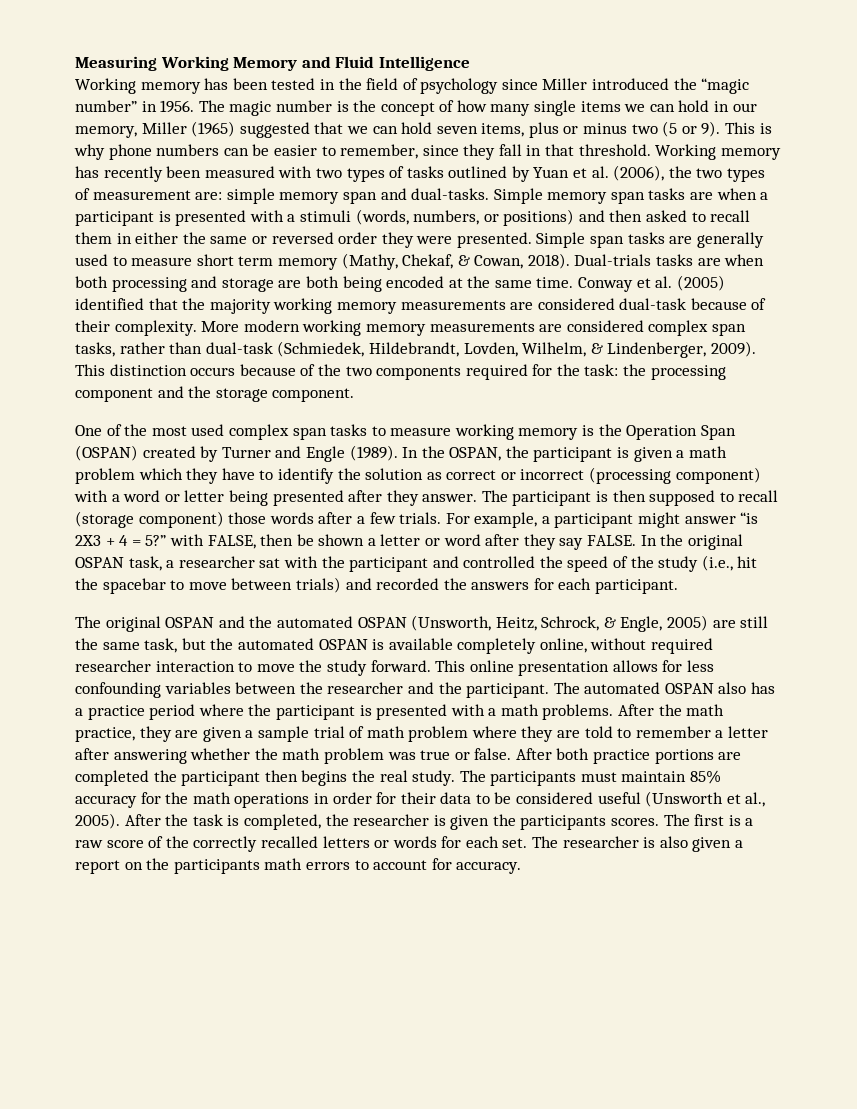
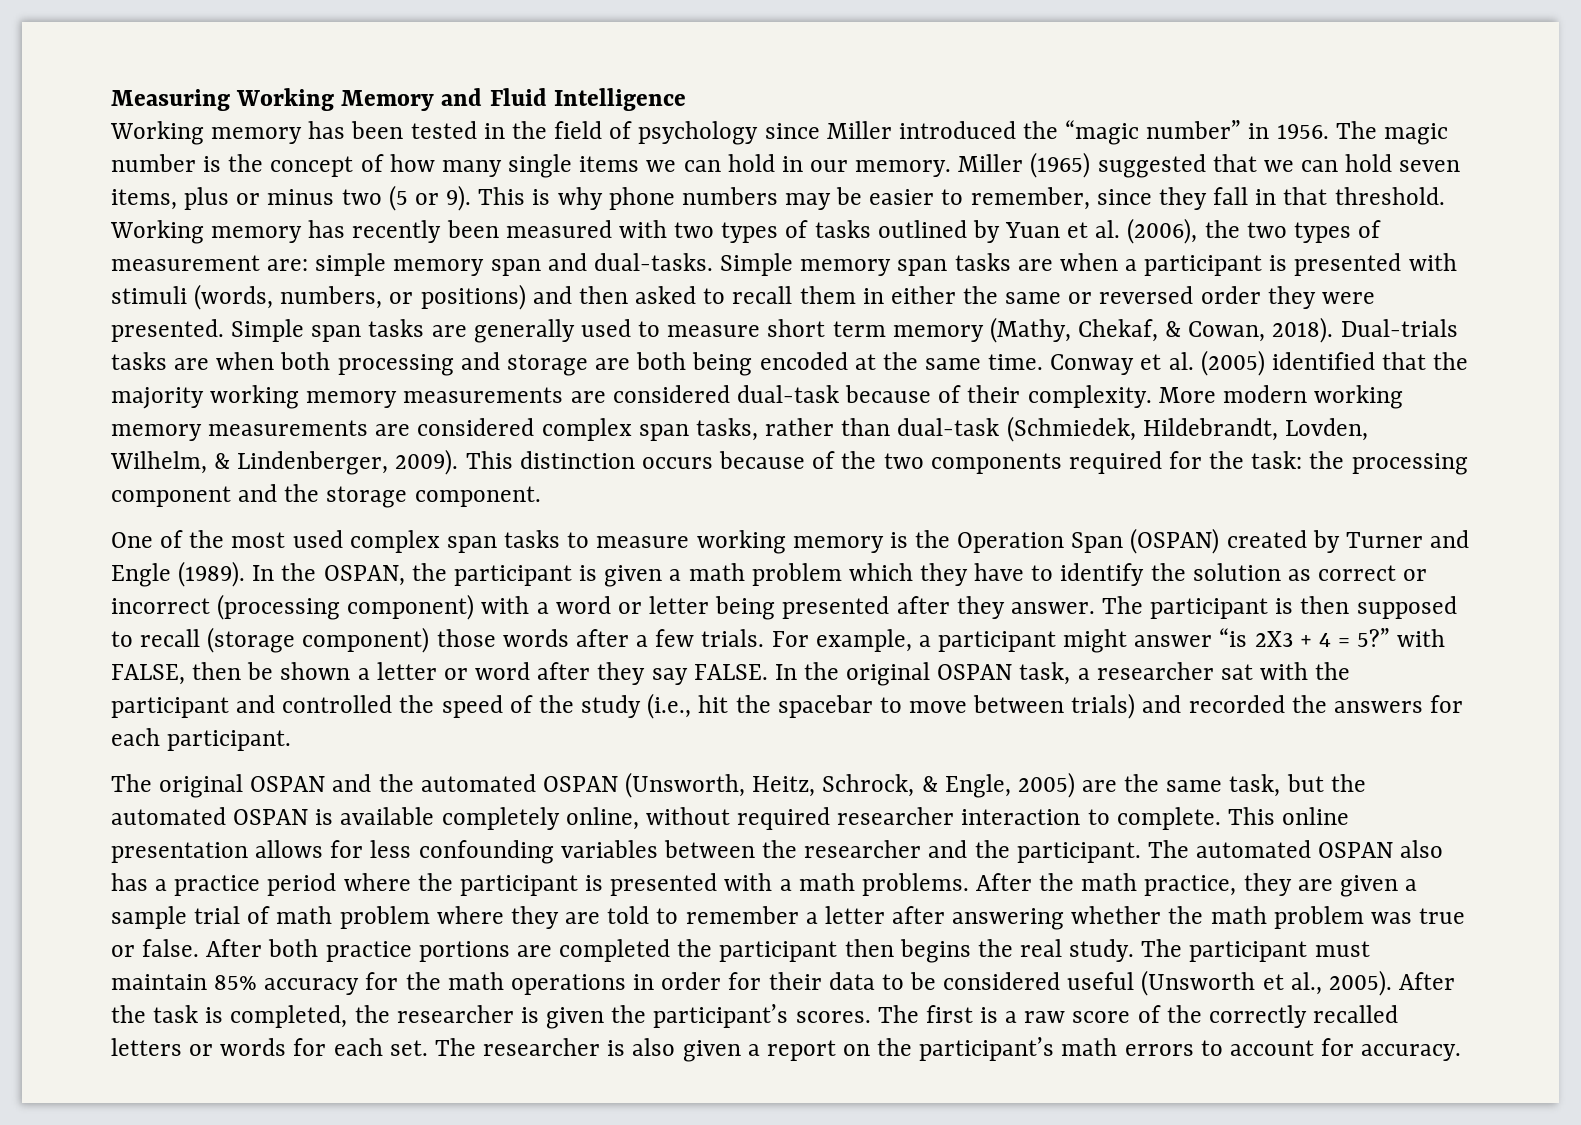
- The magic number is the concept of how many single items we can hold in our memory, Miller (1965) suggested that we can hold seven items, plus or minus two (5 or 9).
+ The magic number is the concept of how many single items we can hold in our memory. Miller (1965) suggested that we can hold seven items, plus or minus two (5 or 9).
- This is why phone numbers can be easier to remember, since they fall in that threshold.
+ This is why phone numbers may be easier to remember, since they fall in that threshold.
- Simple memory span tasks are when a participant is presented with a stimuli (words, numbers, or positions) and then asked to recall them in either the same or reversed order they were presented.
+ Simple memory span tasks are when a participant is presented with stimuli (words, numbers, or positions) and then asked to recall them in either the same or reversed order they were presented.
- The original OSPAN and the automated OSPAN (Unsworth, Heitz, Schrock, & Engle, 2005) are still the same task, but the automated OSPAN is available completely online, without required researcher interaction to move the study forward.
+ The original OSPAN and the automated OSPAN (Unsworth, Heitz, Schrock, & Engle, 2005) are the same task, but the automated OSPAN is available completely online, without required researcher interaction to complete.
- The participants must maintain 85% accuracy for the math operations in order for their data to be considered useful (Unsworth et al., 2005).
+ The participant must maintain 85% accuracy for the math operations in order for their data to be considered useful (Unsworth et al., 2005).
- After the task is completed, the researcher is given the participants scores.
+ After the task is completed, the researcher is given the participant’s scores.
- The researcher is also given a report on the participants math errors to account for accuracy.
+ The researcher is also given a report on the participant’s math errors to account for accuracy.

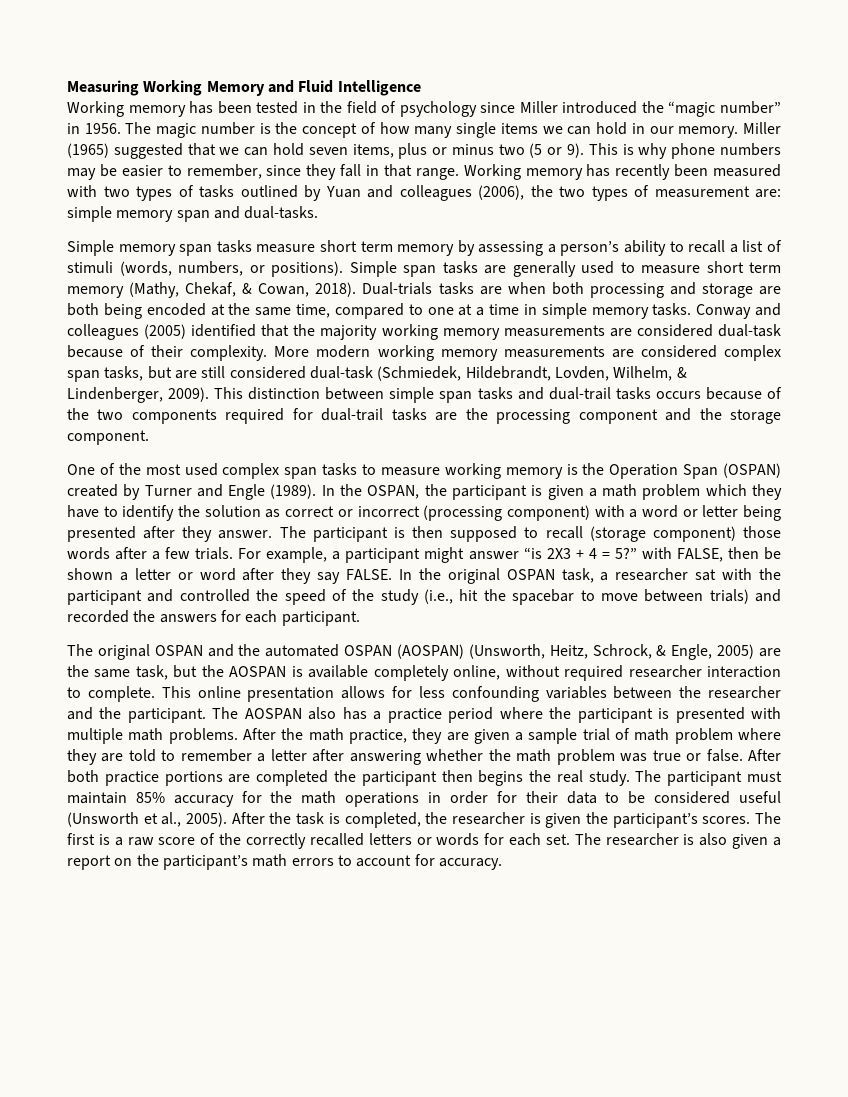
- This is why phone numbers may be easier to remember, since they fall in that threshold.
+ This is why phone numbers may be easier to remember, since they fall in that range.
- Working memory has recently been measured with two types of tasks outlined by Yuan et al. (2006), the two types of measurement are: simple memory span and dual-tasks. Simple memory span tasks are when a participant is presented with stimuli (words, numbers, or positions) and then asked to recall them in either the same or reversed order they were presented.
+ Working memory has recently been measured with two types of tasks outlined by Yuan and colleagues (2006), the two types of measurement are: simple memory span and dual-tasks.
+ Simple memory span tasks measure short term memory by assessing a person’s ability to recall a list of stimuli (words, numbers, or positions).
- Dual-trials tasks are when both processing and storage are both being encoded at the same time. Conway et al. (2005) identified that the majority working memory measurements are considered dual-task because of their complexity.
+ Dual-trials tasks are when both processing and storage are both being encoded at the same time, compared to one at a time in simple memory tasks. Conway and colleagues (2005) identified that the majority working memory measurements are considered dual-task because of their complexity.
- More modern working memory measurements are considered complex span tasks, rather than dual-task (Schmiedek, Hildebrandt, Lovden, Wilhelm, & Lindenberger, 2009).
+ More modern working memory measurements are considered complex span tasks, but are still considered dual-task (Schmiedek, Hildebrandt, Lovden, Wilhelm, & Lindenberger, 2009).
- This distinction occurs because of the two components required for the task: the processing component and the storage component.
+ This distinction between simple span tasks and dual-trail tasks occurs because of the two components required for dual-trail tasks are the processing component and the storage component.
- The original OSPAN and the automated OSPAN (Unsworth, Heitz, Schrock, & Engle, 2005) are the same task, but the automated OSPAN is available completely online, without required researcher interaction to complete.
+ The original OSPAN and the automated OSPAN (AOSPAN) (Unsworth, Heitz, Schrock, & Engle, 2005) are the same task, but the AOSPAN is available completely online, without required researcher interaction to complete.
- The automated OSPAN also has a practice period where the participant is presented with a math problems.
+ The AOSPAN also has a practice period where the participant is presented with multiple math problems.

